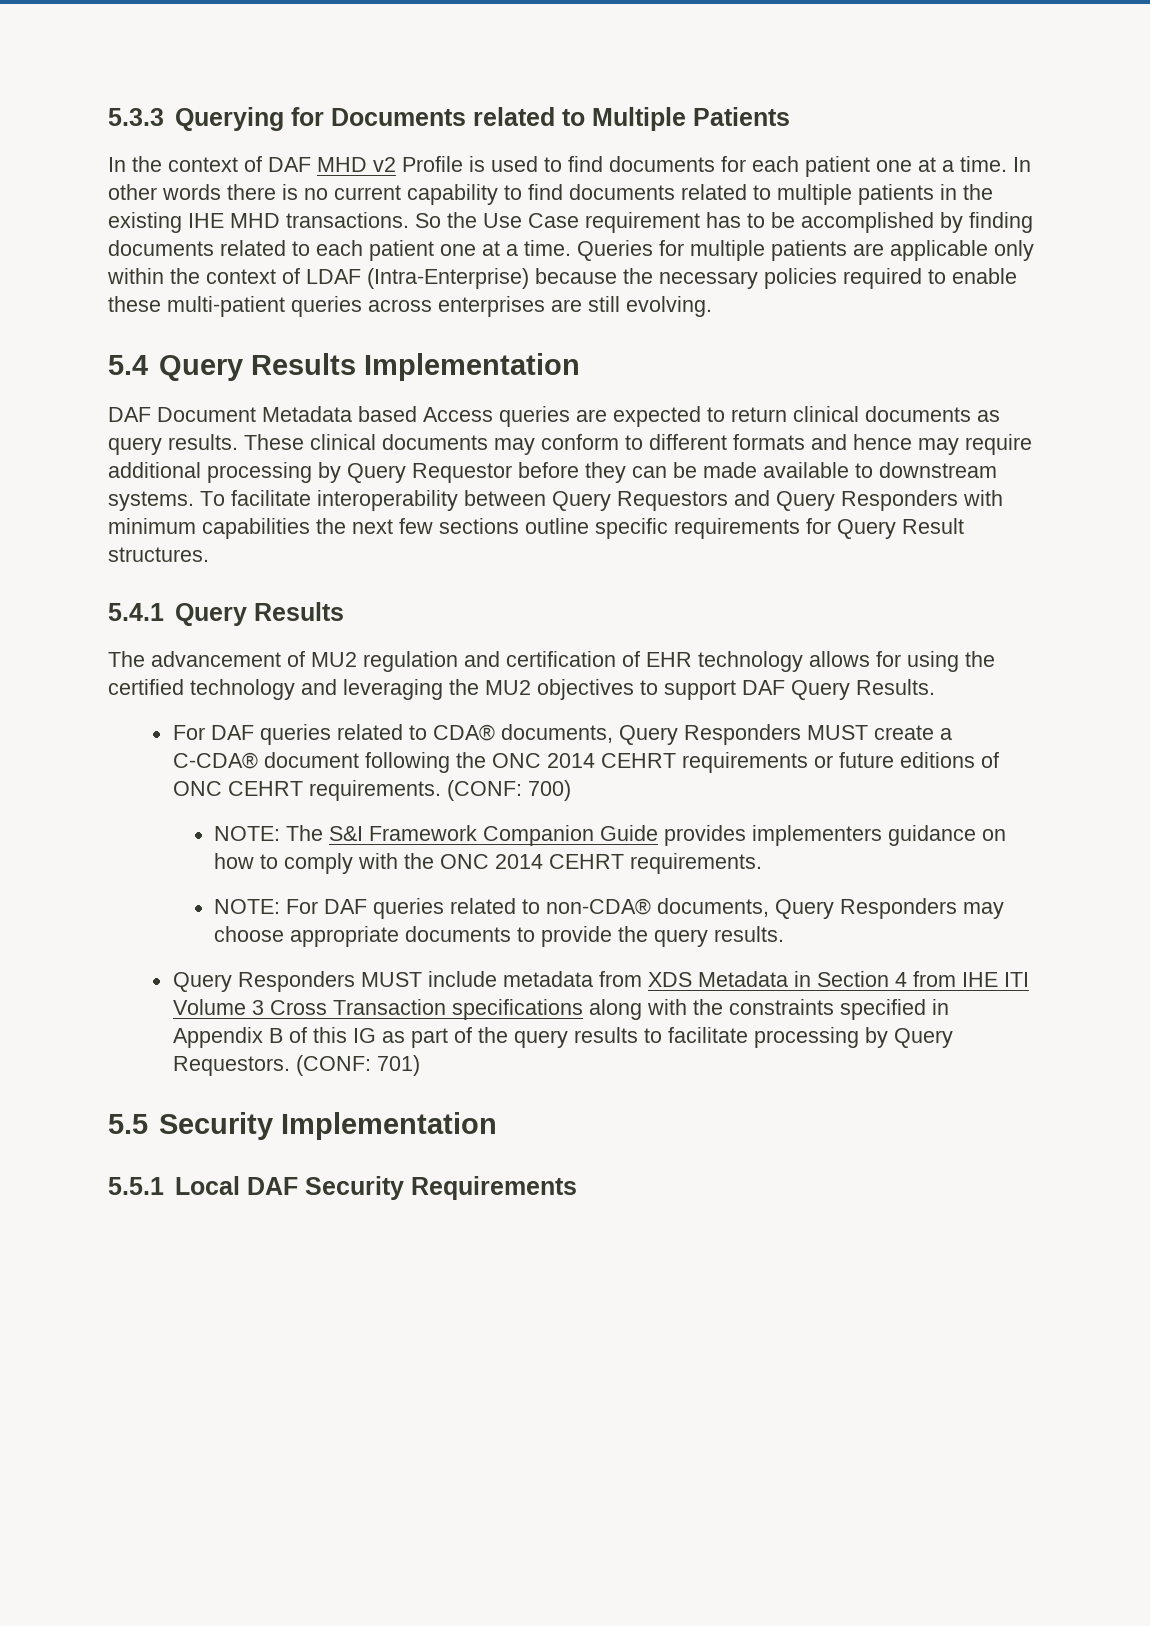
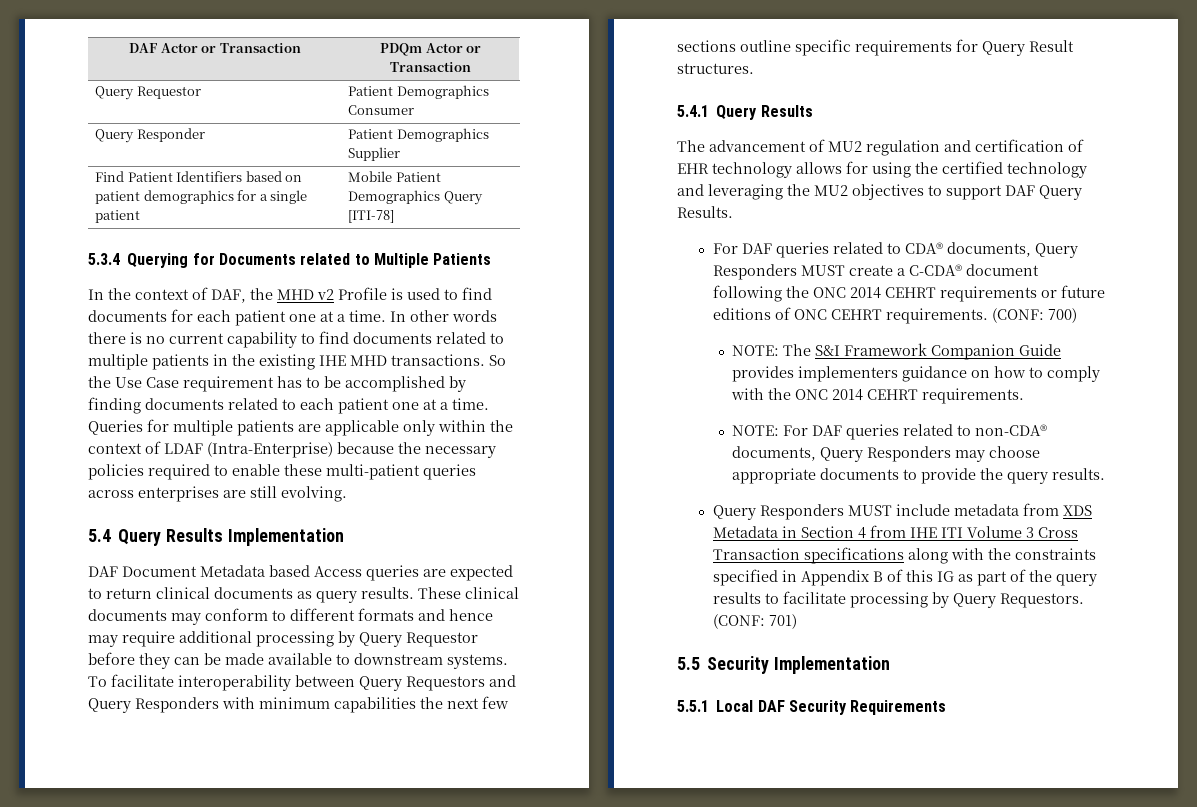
- 5.3.3 Querying for Documents related to Multiple Patients
+ DAF Actor or Transaction | PDQm Actor or Transaction
+ Query Requestor | Patient Demographics Consumer
+ Query Responder | Patient Demographics Supplier
+ Find Patient Identifiers based on patient demographics for a single patient | Mobile Patient Demographics Query [ITI-78]
+ 5.3.4 Querying for Documents related to Multiple Patients
- In the context of DAF MHD v2 Profile is used to find documents for each patient one at a time.
+ In the context of DAF, the MHD v2 Profile is used to find documents for each patient one at a time.

